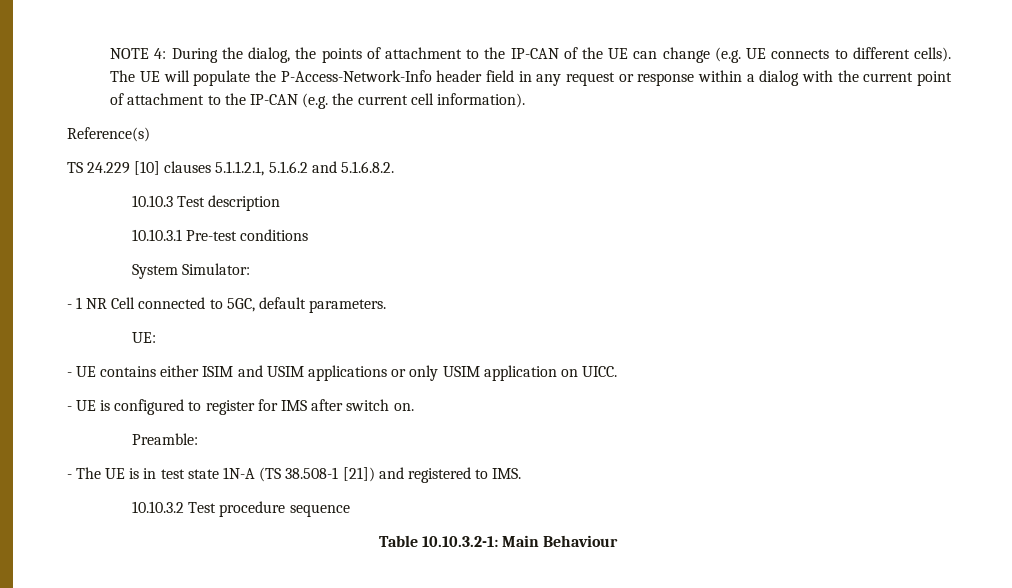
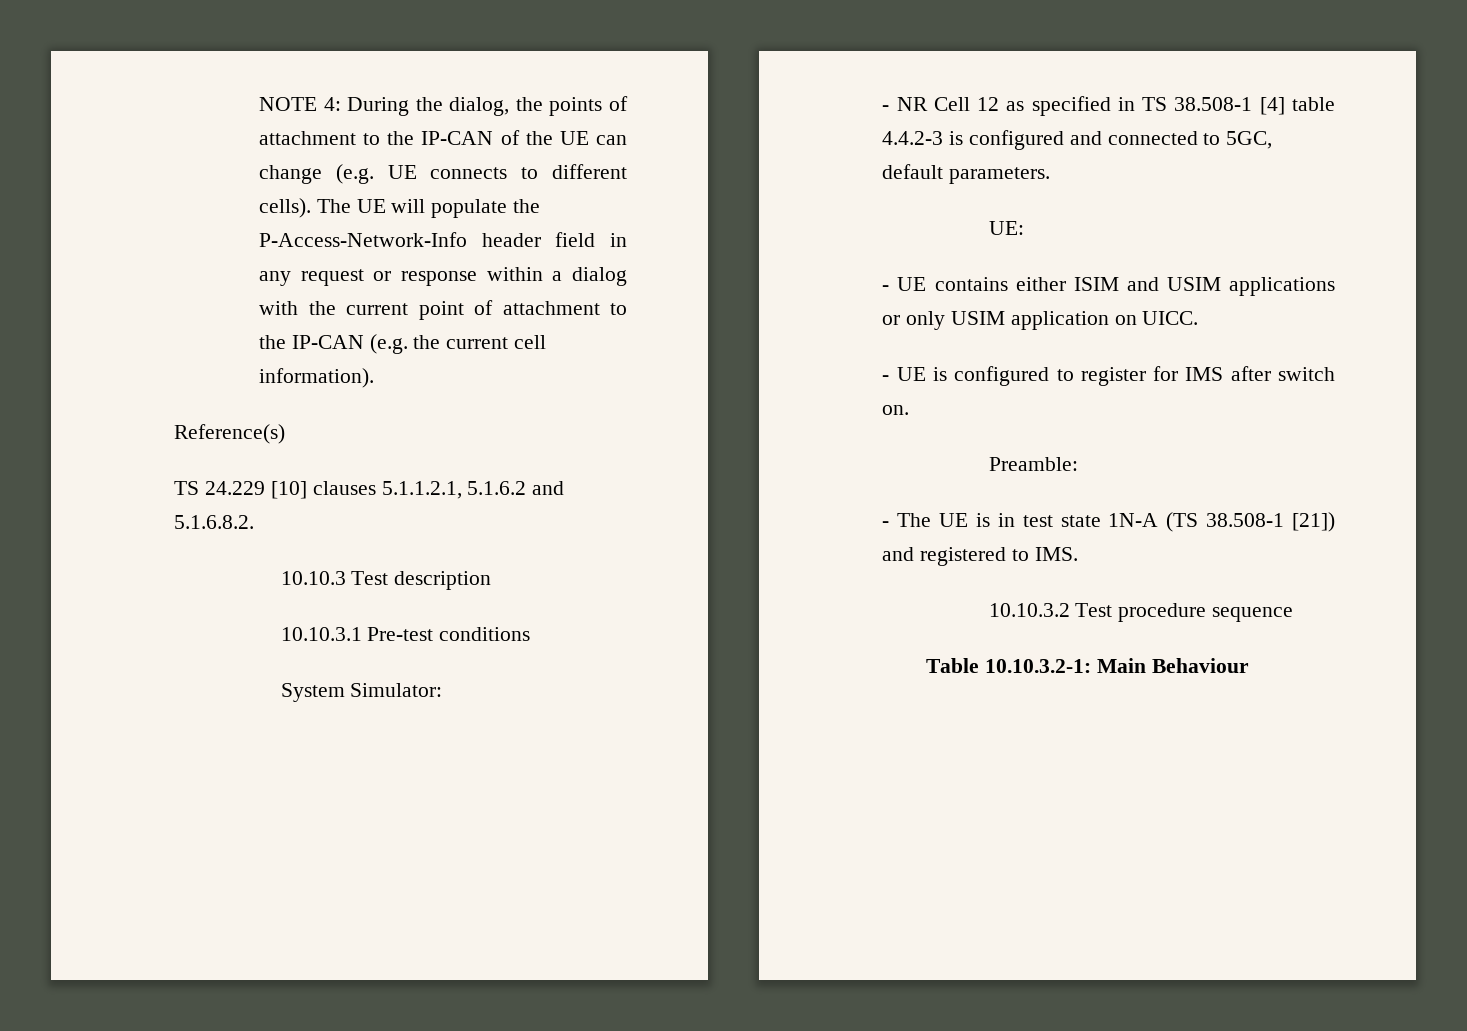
- - 1 NR Cell connected to 5GC, default parameters.
+ - NR Cell 12 as specified in TS 38.508-1 [4] table 4.4.2-3 is configured and connected to 5GC, default parameters.

